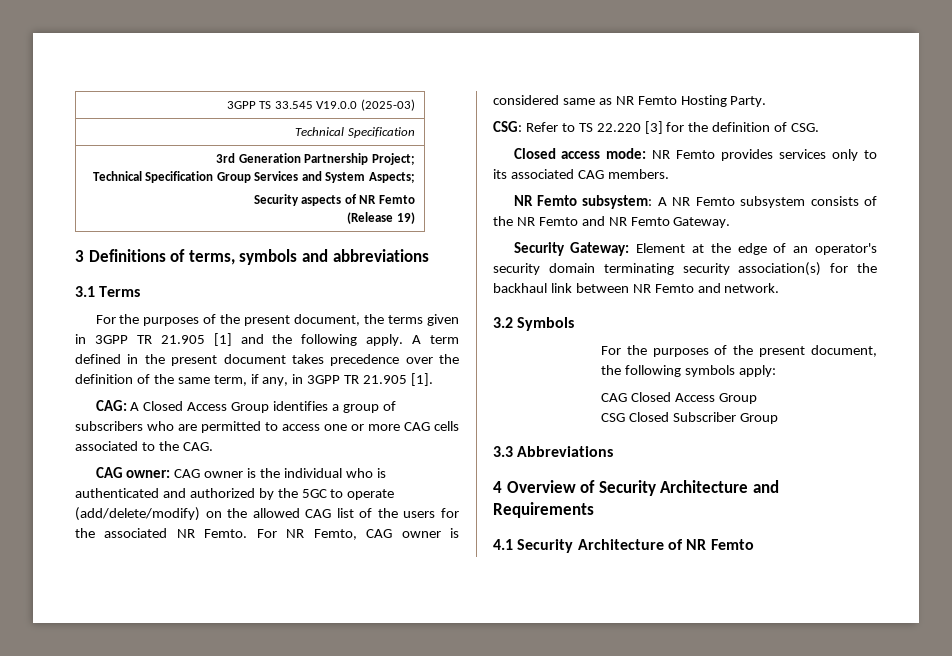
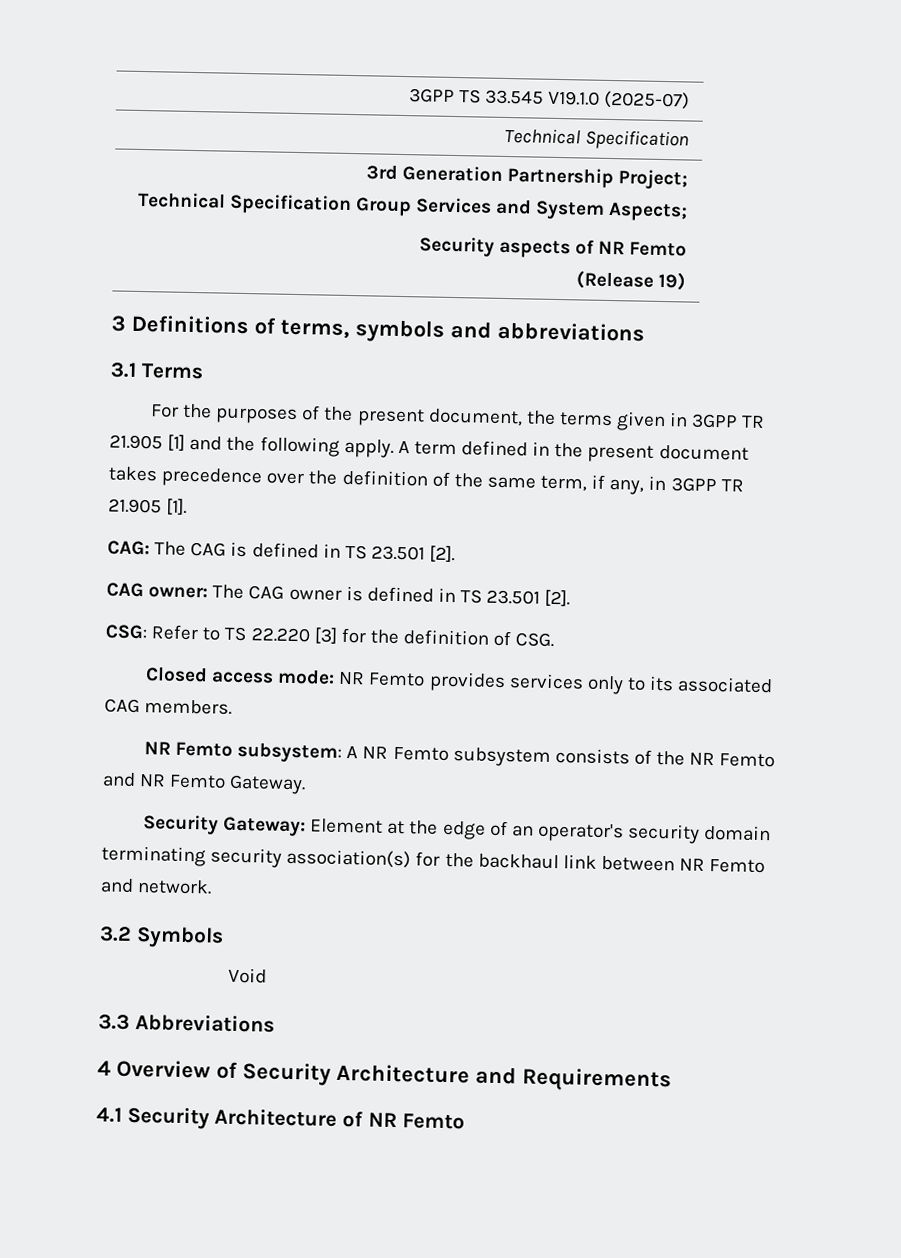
- 3GPP TS 33.545 V19.0.0 (2025-03)
+ 3GPP TS 33.545 V19.1.0 (2025-07)
- CAG: A Closed Access Group identifies a group of subscribers who are permitted to access one or more CAG cells associated to the CAG.
+ CAG: The CAG is defined in TS 23.501 [2].
- CAG owner: CAG owner is the individual who is authenticated and authorized by the 5GC to operate (add/delete/modify) on the allowed CAG list of the users for the associated NR Femto. For NR Femto, CAG owner is considered same as NR Femto Hosting Party.
+ CAG owner: The CAG owner is defined in TS 23.501 [2].
- For the purposes of the present document, the following symbols apply:
- CAG Closed Access Group
- CSG Closed Subscriber Group
+ Void

